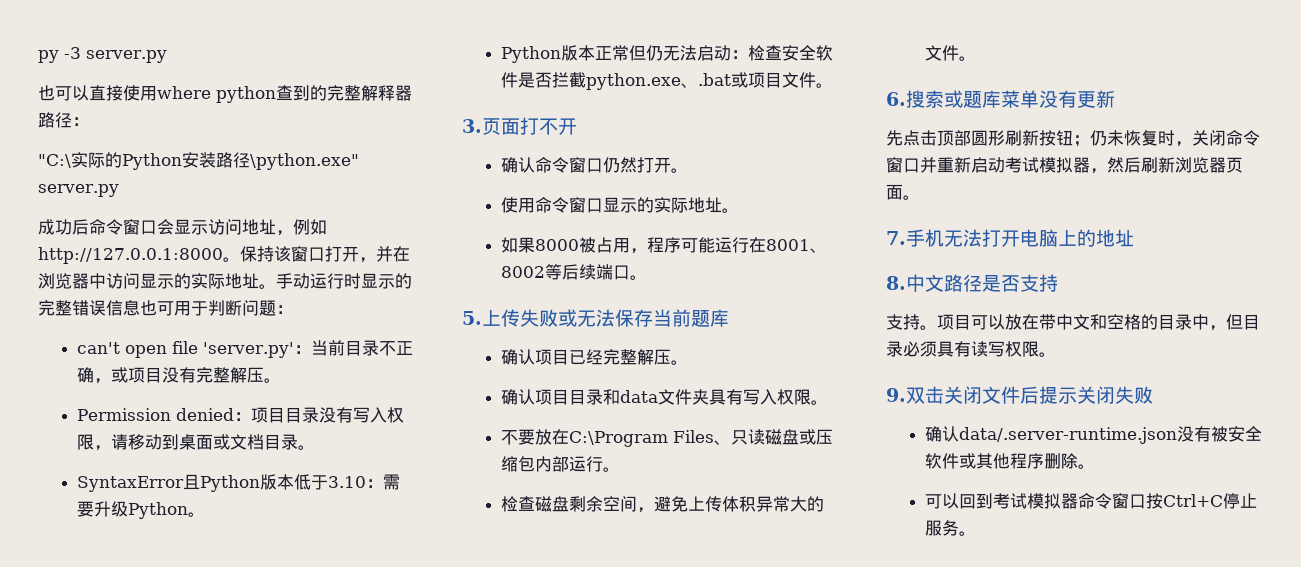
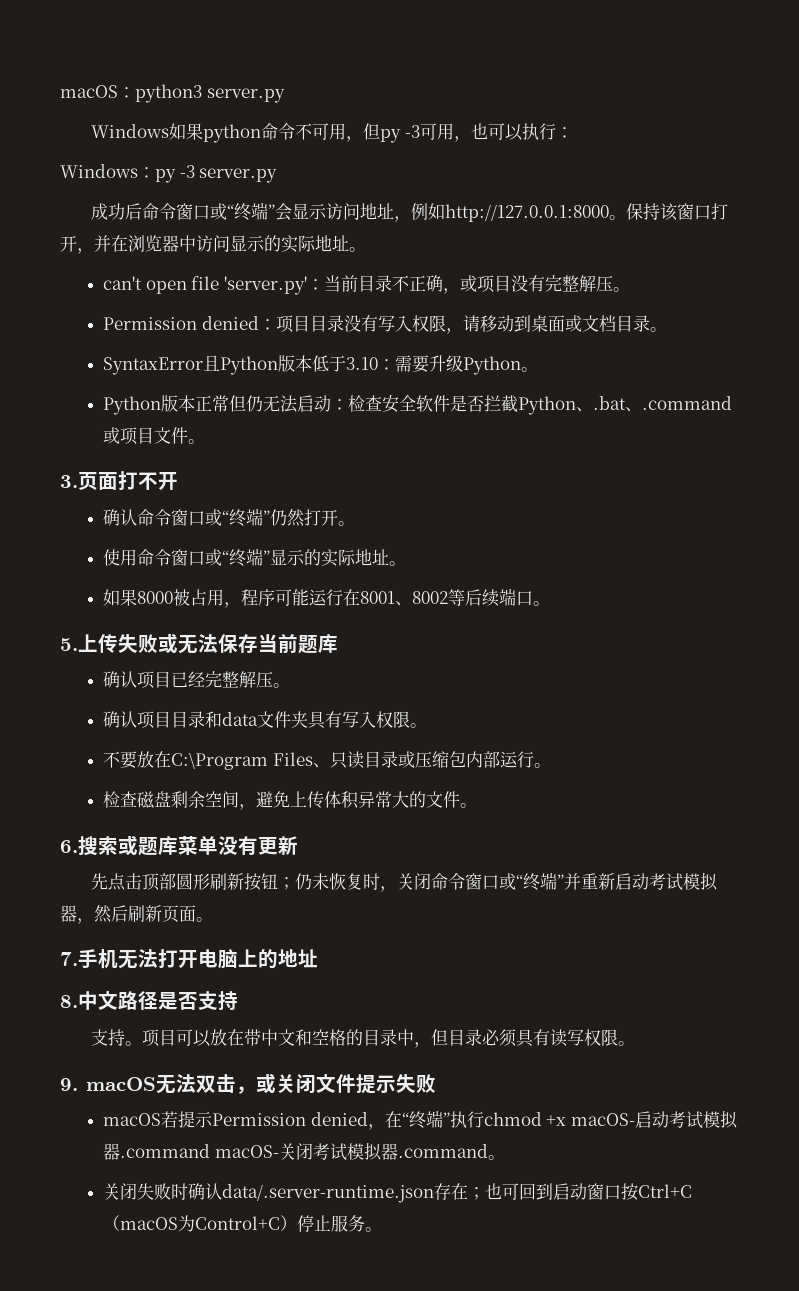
- py -3 server.py
- 也可以直接使用where python查到的完整解释器路径：
- "C:\实际的Python安装路径\python.exe" server.py
+ macOS：python3 server.py
+ Windows如果python命令不可用，但py -3可用，也可以执行：
+ Windows：py -3 server.py
- 成功后命令窗口会显示访问地址，例如http://127.0.0.1:8000。
+ 成功后命令窗口或“终端”会显示访问地址，例如http://127.0.0.1:8000。
- 手动运行时显示的完整错误信息也可用于判断问题：
- Python版本正常但仍无法启动：检查安全软件是否拦截python.exe、.bat或项目文件。
+ Python版本正常但仍无法启动：检查安全软件是否拦截Python、.bat、.command或项目文件。
- 确认命令窗口仍然打开。
+ 确认命令窗口或“终端”仍然打开。
- 使用命令窗口显示的实际地址。
+ 使用命令窗口或“终端”显示的实际地址。
- 不要放在C:\Program Files、只读磁盘或压缩包内部运行。
+ 不要放在C:\Program Files、只读目录或压缩包内部运行。
- 先点击顶部圆形刷新按钮；仍未恢复时，关闭命令窗口并重新启动考试模拟器，然后刷新浏览器页面。
+ 先点击顶部圆形刷新按钮；仍未恢复时，关闭命令窗口或“终端”并重新启动考试模拟器，然后刷新页面。
- 9.双击关闭文件后提示关闭失败
- 确认data/.server-runtime.json没有被安全软件或其他程序删除。
- 可以回到考试模拟器命令窗口按Ctrl+C停止服务。
+ 9. macOS无法双击，或关闭文件提示失败
+ macOS若提示Permission denied，在“终端”执行chmod +x macOS-启动考试模拟器.command macOS-关闭考试模拟器.command。
+ 关闭失败时确认data/.server-runtime.json存在；也可回到启动窗口按Ctrl+C（macOS为Control+C）停止服务。

